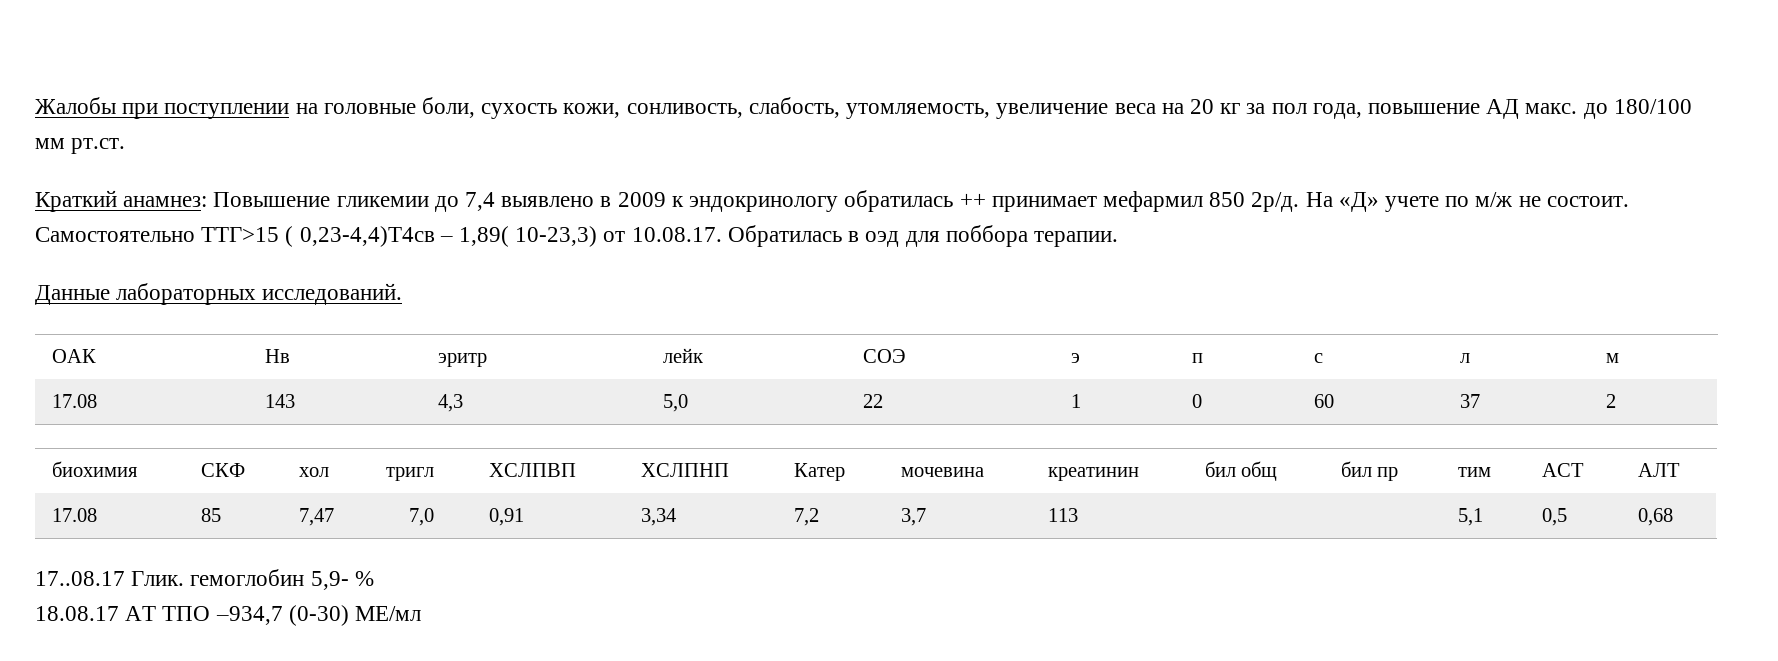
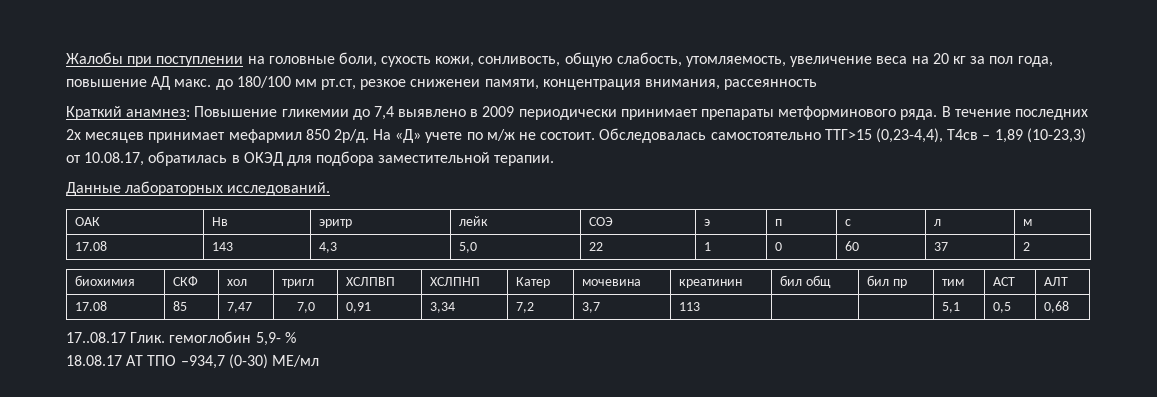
- Жалобы при поступлении на головные боли, сухость кожи, сонливость, слабость, утомляемость, увеличение веса на 20 кг за пол года, повышение АД макс. до 180/100 мм рт.ст.
+ Жалобы при поступлении на головные боли, сухость кожи, сонливость, общую слабость, утомляемость, увеличение веса на 20 кг за пол года, повышение АД макс. до 180/100 мм рт.ст, резкое сниженеи памяти, концентрация внимания, рассеянность
- Краткий анамнез: Повышение гликемии до 7,4 выявлено в 2009 к эндокринологу обратилась ++ принимает мефармил 850 2р/д.
+ Краткий анамнез: Повышение гликемии до 7,4 выявлено в 2009 периодически принимает препараты метформинового ряда. В течение последних 2х месяцев принимает мефармил 850 2р/д.
- Самостоятельно ТТГ>15 ( 0,23-4,4)Т4св – 1,89( 10-23,3) от 10.08.17. Обратилась в оэд для поббора терапии.
+ Обследовалась самостоятельно ТТГ>15 (0,23-4,4), Т4св – 1,89 (10-23,3) от 10.08.17, обратилась в ОКЭД для подбора заместительной терапии.

